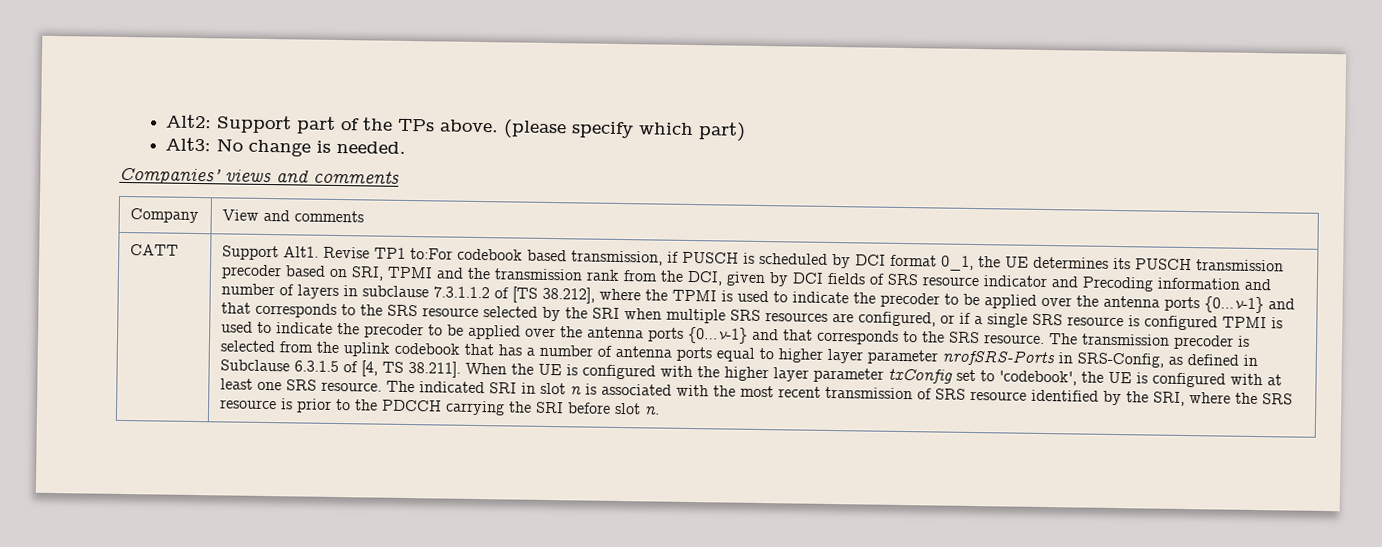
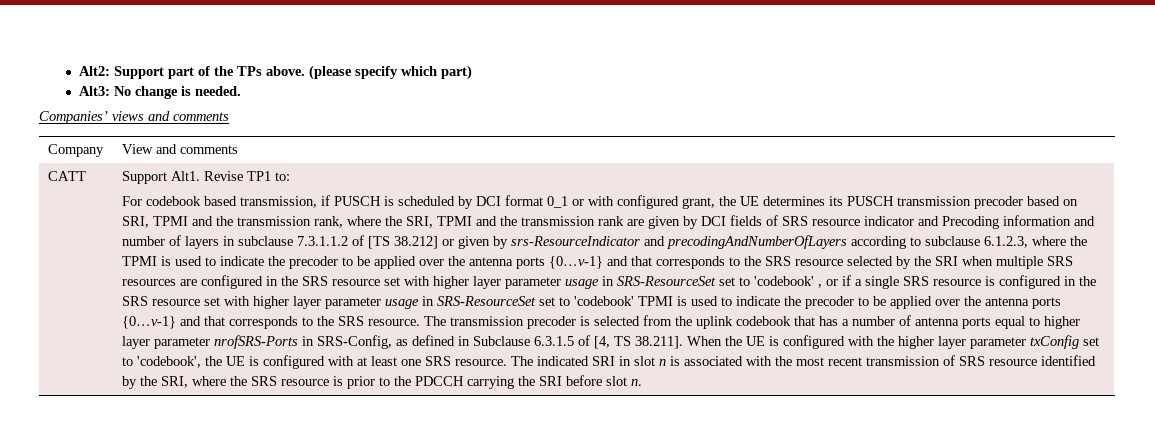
- Revise TP1 to:For codebook based transmission, if PUSCH is scheduled by DCI format 0_1, the UE determines its PUSCH transmission precoder based on SRI, TPMI and the transmission rank from the DCI, given by DCI fields of SRS resource indicator and Precoding information and number of layers in subclause 7.3.1.1.2 of [TS 38.212], where the TPMI is used to indicate the precoder to be applied over the antenna ports {0…ν-1} and that corresponds to the SRS resource selected by the SRI when multiple SRS resources are configured, or if a single SRS resource is configured TPMI is used to indicate the precoder to be applied over the antenna ports {0…ν-1} and that corresponds to the SRS resource.
+ Revise TP1 to:
+ For codebook based transmission, if PUSCH is scheduled by DCI format 0_1 or with configured grant, the UE determines its PUSCH transmission precoder based on SRI, TPMI and the transmission rank, where the SRI, TPMI and the transmission rank are given by DCI fields of SRS resource indicator and Precoding information and number of layers in subclause 7.3.1.1.2 of [TS 38.212] or given by srs-ResourceIndicator and precodingAndNumberOfLayers according to subclause 6.1.2.3, where the TPMI is used to indicate the precoder to be applied over the antenna ports {0…ν-1} and that corresponds to the SRS resource selected by the SRI when multiple SRS resources are configured in the SRS resource set with higher layer parameter usage in SRS-ResourceSet set to 'codebook' , or if a single SRS resource is configured in the SRS resource set with higher layer parameter usage in SRS-ResourceSet set to 'codebook' TPMI is used to indicate the precoder to be applied over the antenna ports {0…ν-1} and that corresponds to the SRS resource.

